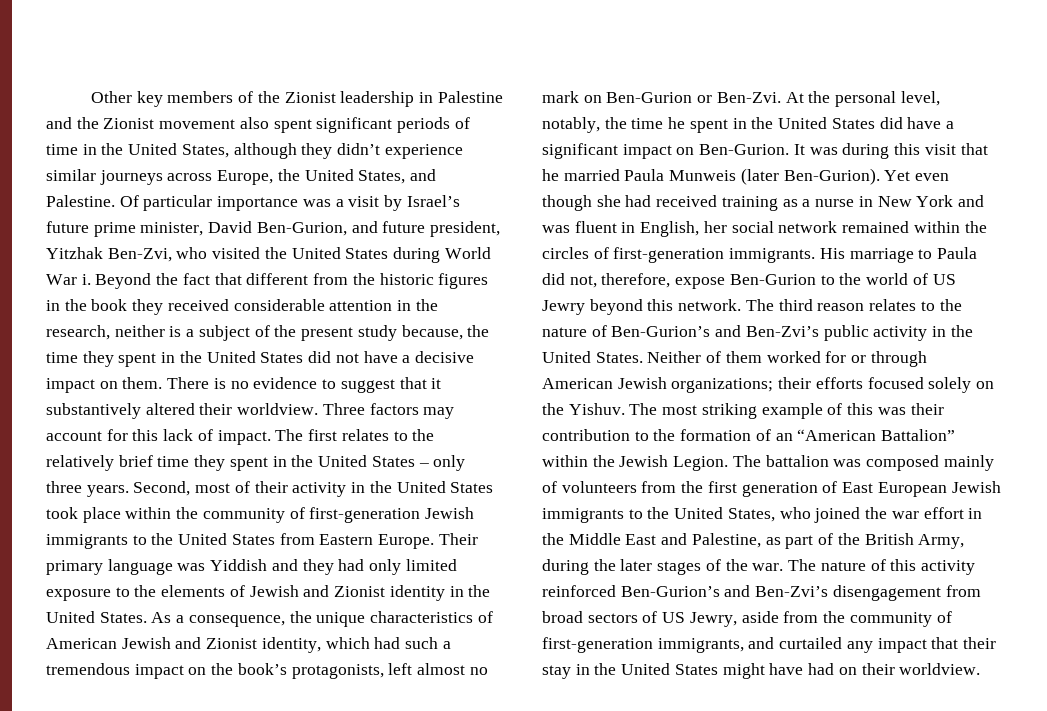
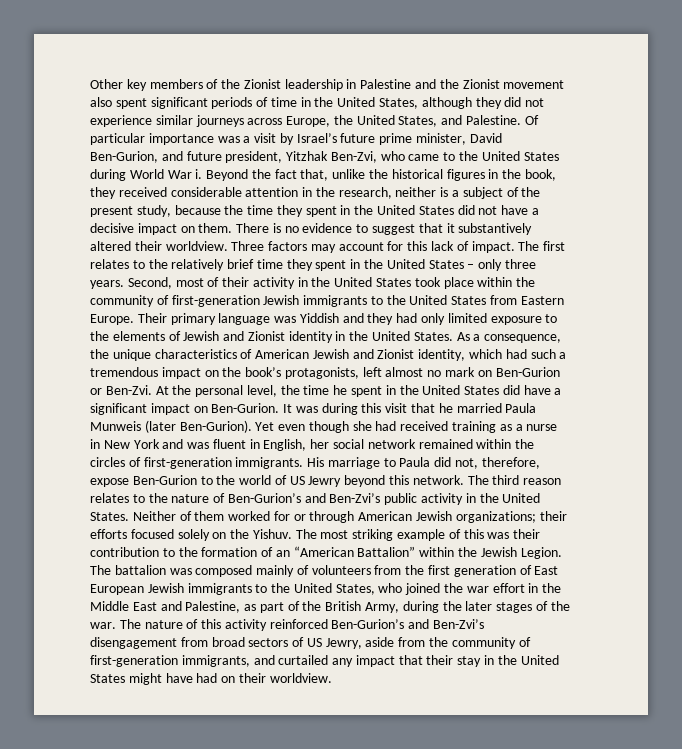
- Other key members of the Zionist leadership in Palestine and the Zionist movement also spent significant periods of time in the United States, although they didn’t experience similar journeys across Europe, the United States, and Palestine.
+ Other key members of the Zionist leadership in Palestine and the Zionist movement also spent significant periods of time in the United States, although they did not experience similar journeys across Europe, the United States, and Palestine.
- Of particular importance was a visit by Israel’s future prime minister, David Ben-Gurion, and future president, Yitzhak Ben-Zvi, who visited the United States during World War i.
+ Of particular importance was a visit by Israel’s future prime minister, David Ben-Gurion, and future president, Yitzhak Ben-Zvi, who came to the United States during World War i.
- Beyond the fact that different from the historic figures in the book they received considerable attention in the research, neither is a subject of the present study because, the time they spent in the United States did not have a decisive impact on them.
+ Beyond the fact that, unlike the historical figures in the book, they received considerable attention in the research, neither is a subject of the present study, because the time they spent in the United States did not have a decisive impact on them.
- At the personal level, notably, the time he spent in the United States did have a significant impact on Ben-Gurion.
+ At the personal level, the time he spent in the United States did have a significant impact on Ben-Gurion.

